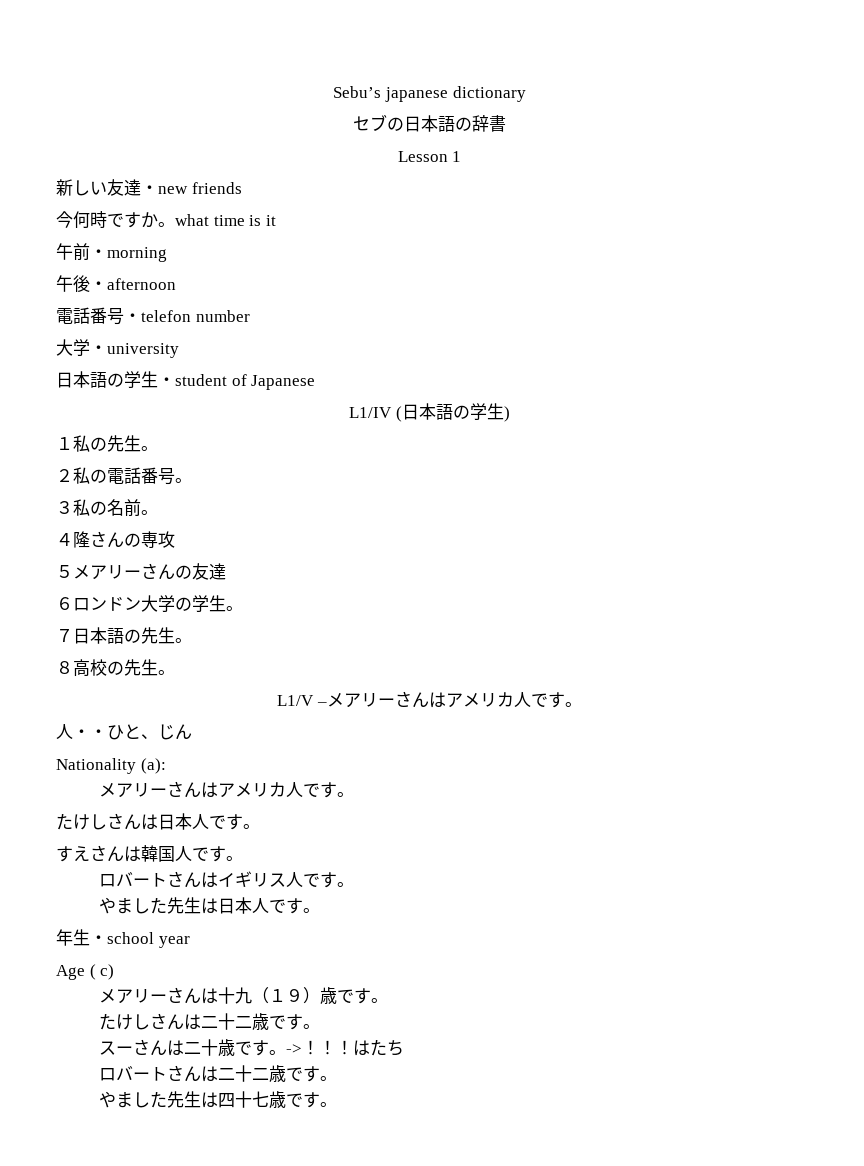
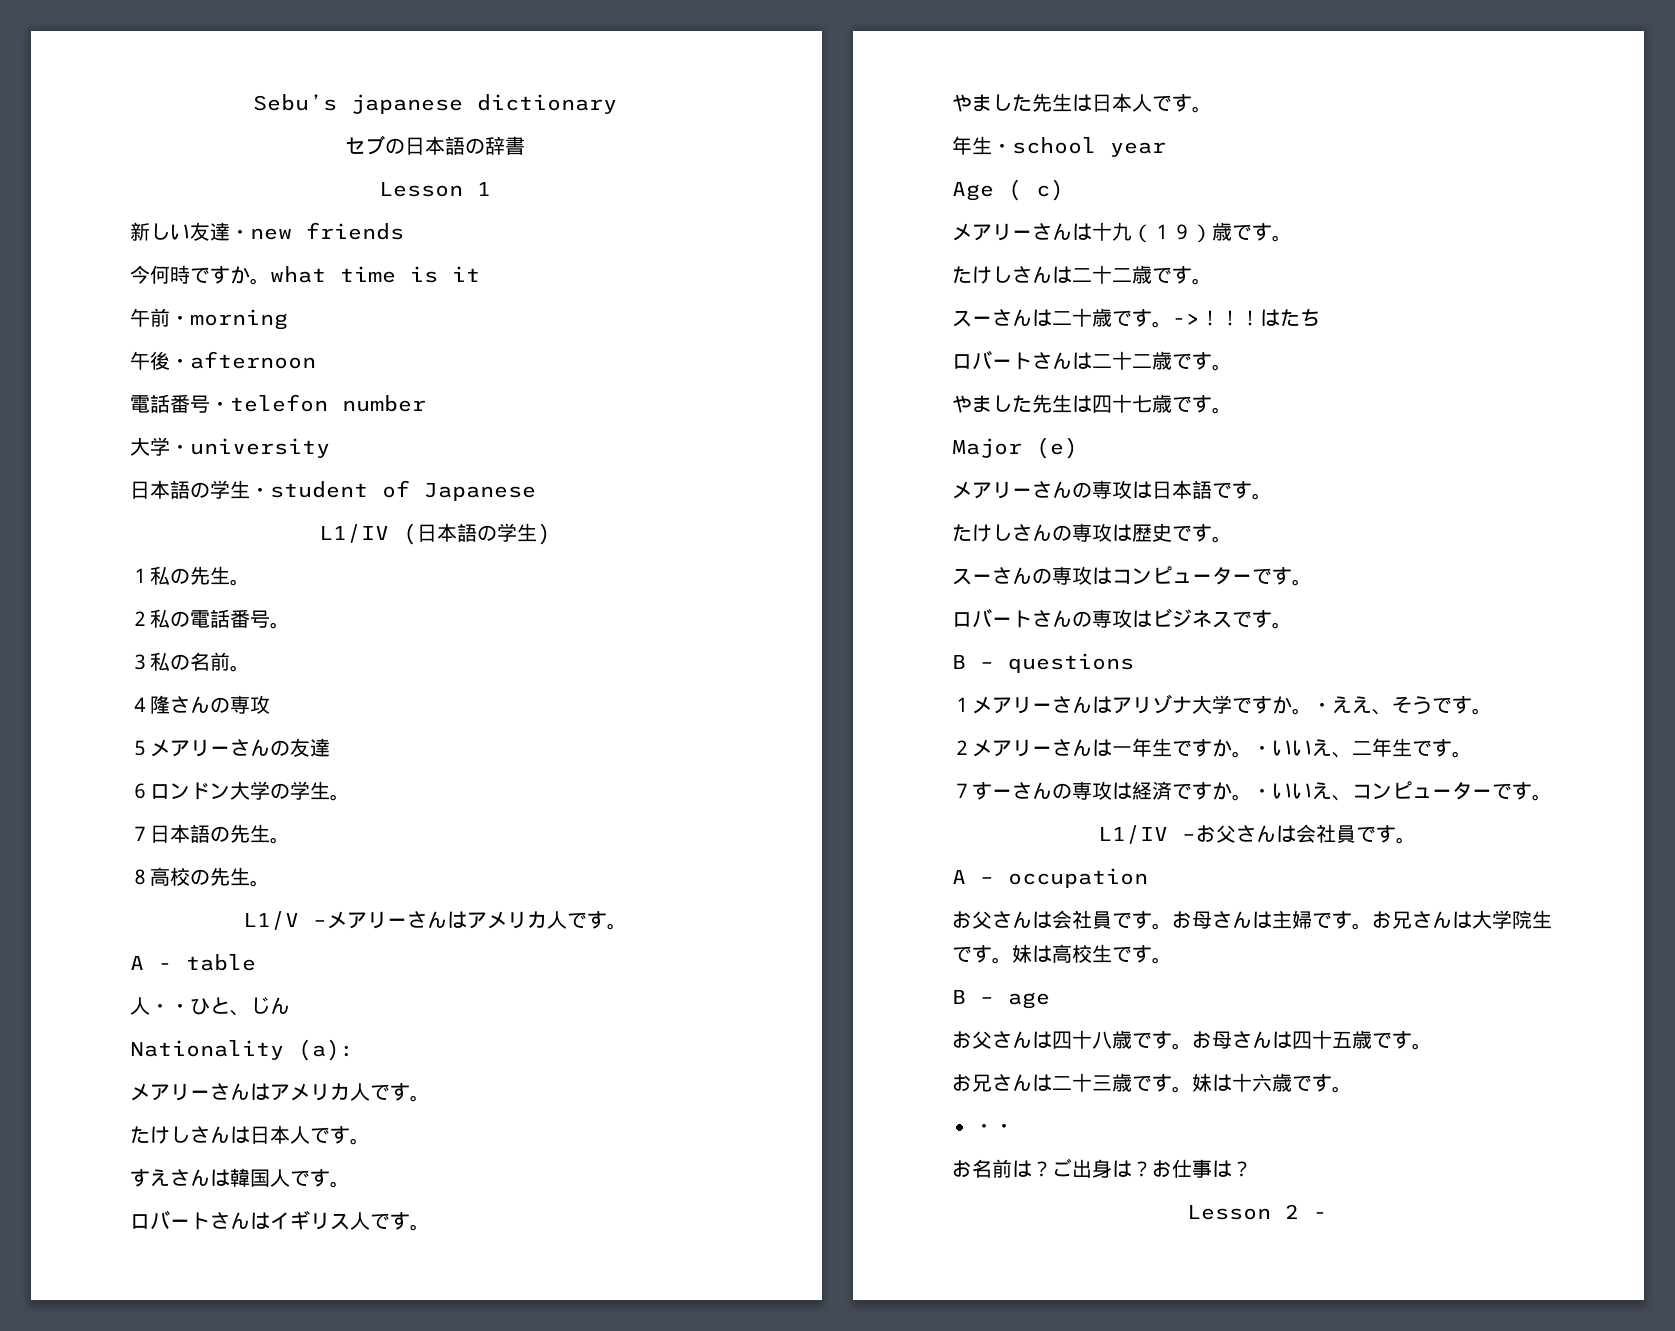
+ A - table
+ Major (e)
+ メアリーさんの専攻は日本語です。
+ たけしさんの専攻は歴史です。
+ スーさんの専攻はコンピューターです。
+ ロバートさんの専攻はビジネスです。
+ B – questions
+ １メアリーさんはアリゾナ大学ですか。・ええ、そうです。
+ ２メアリーさんは一年生ですか。・いいえ、二年生です。
+ ７すーさんの専攻は経済ですか。・いいえ、コンピューターです。
+ L1/IV –お父さんは会社員です。
+ A – occupation
+ お父さんは会社員です。お母さんは主婦です。お兄さんは大学院生です。妹は高校生です。
+ B – age
+ お父さんは四十八歳です。お母さんは四十五歳です。
+ お兄さんは二十三歳です。妹は十六歳です。
+ ・・
+ お名前は？ご出身は？お仕事は？
+ Lesson 2 -

